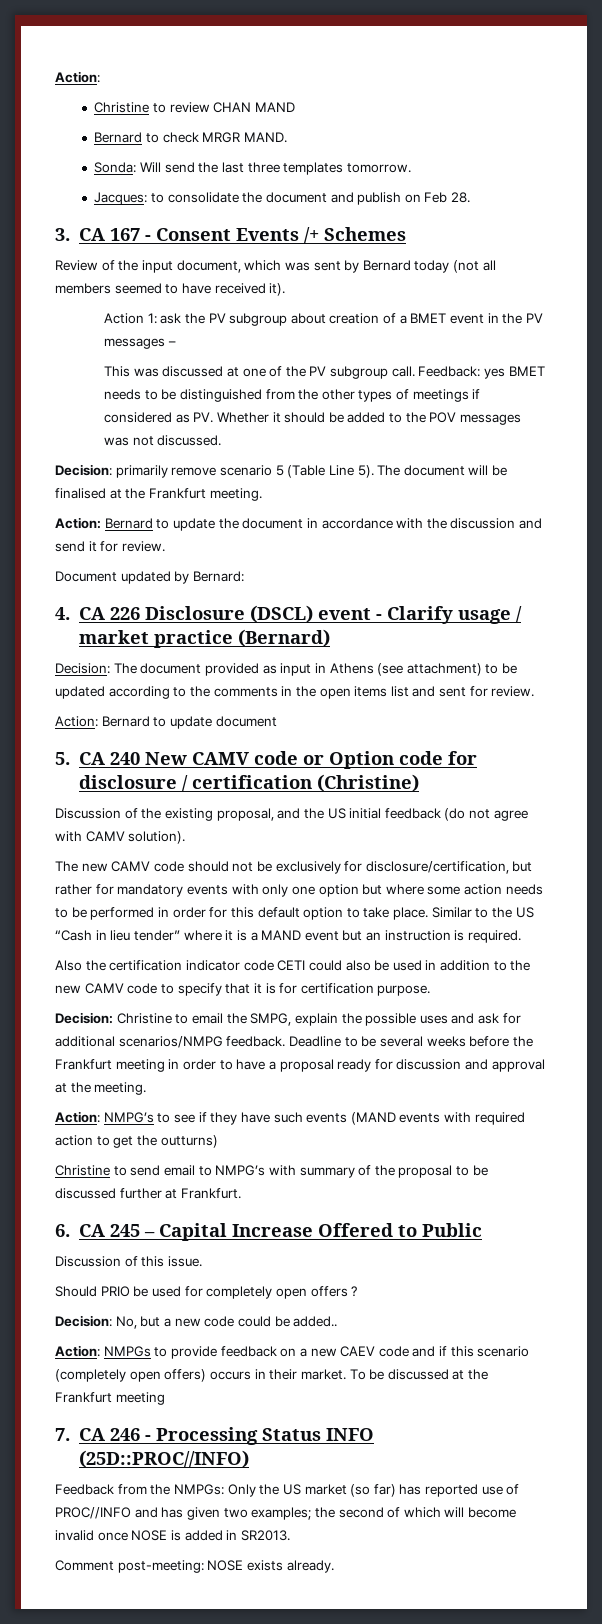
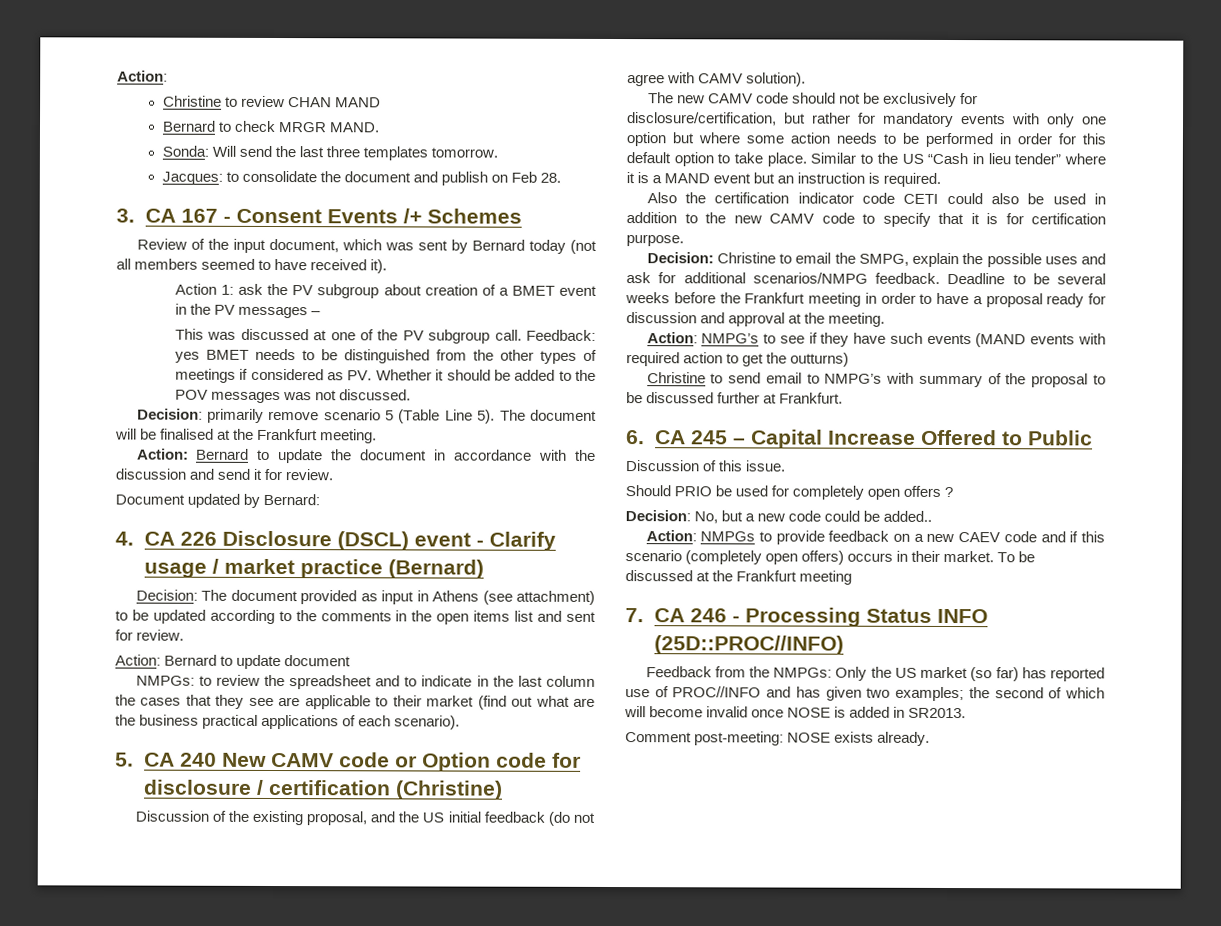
+ NMPGs: to review the spreadsheet and to indicate in the last column the cases that they see are applicable to their market (find out what are the business practical applications of each scenario).

